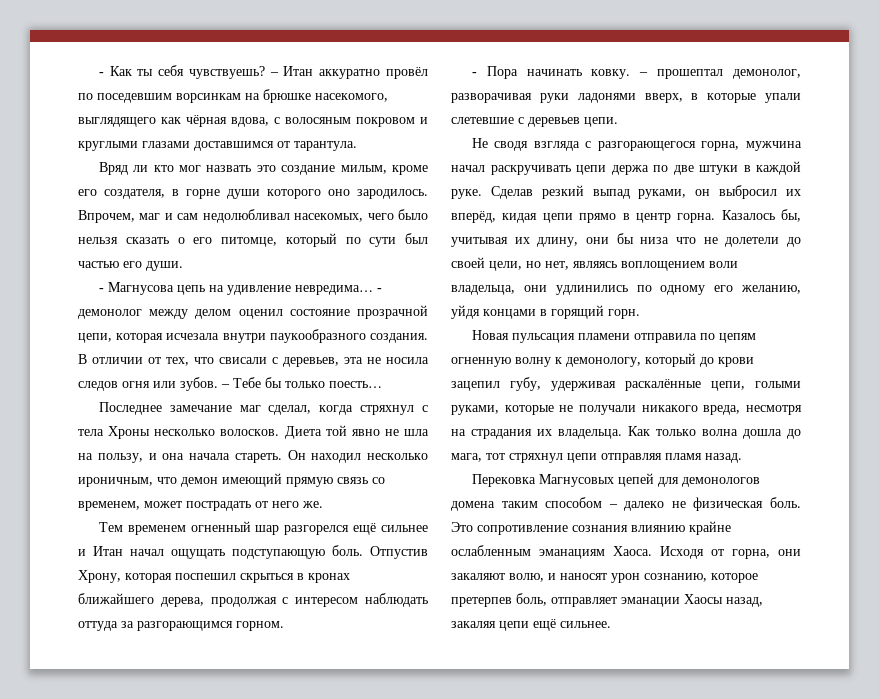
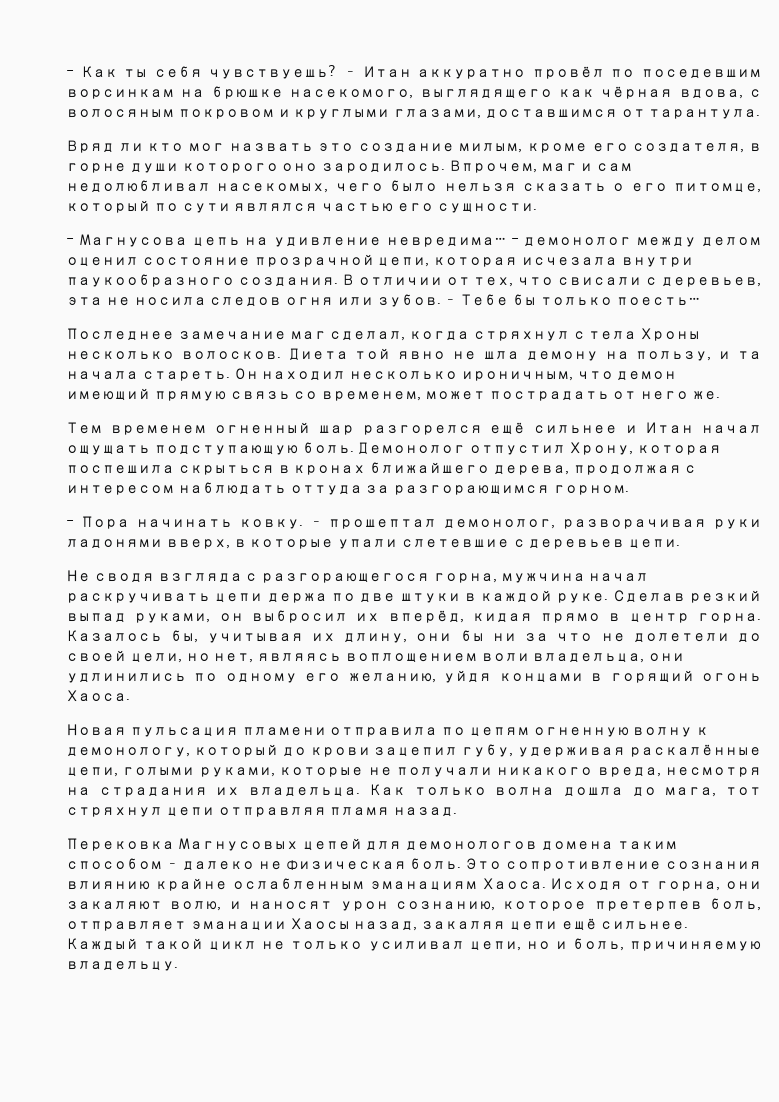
- – Итан аккуратно провёл по поседевшим ворсинкам на брюшке насекомого, выглядящего как чёрная вдова, с волосяным покровом и круглыми глазами доставшимся от тарантула.
+ – Итан аккуратно провёл по поседевшим ворсинкам на брюшке насекомого, выглядящего как чёрная вдова, с волосяным покровом и круглыми глазами, доставшимся от тарантула.
- Впрочем, маг и сам недолюбливал насекомых, чего было нельзя сказать о его питомце, который по сути был частью его души.
+ Впрочем, маг и сам недолюбливал насекомых, чего было нельзя сказать о его питомце, который по сути являлся частью его сущности.
- Диета той явно не шла на пользу, и она начала стареть.
+ Диета той явно не шла демону на пользу, и та начала стареть.
- Отпустив Хрону, которая поспешил скрыться в кронах ближайшего дерева, продолжая с интересом наблюдать оттуда за разгорающимся горном.
+ Демонолог отпустил Хрону, которая поспешила скрыться в кронах ближайшего дерева, продолжая с интересом наблюдать оттуда за разгорающимся горном.
- Сделав резкий выпад руками, он выбросил их вперёд, кидая цепи прямо в центр горна.
+ Сделав резкий выпад руками, он выбросил их вперёд, кидая прямо в центр горна.
- Казалось бы, учитывая их длину, они бы низа что не долетели до своей цели, но нет, являясь воплощением воли владельца, они удлинились по одному его желанию, уйдя концами в горящий горн.
+ Казалось бы, учитывая их длину, они бы ни за что не долетели до своей цели, но нет, являясь воплощением воли владельца, они удлинились по одному его желанию, уйдя концами в горящий огонь Хаоса.
+ Каждый такой цикл не только усиливал цепи, но и боль, причиняемую владельцу.

